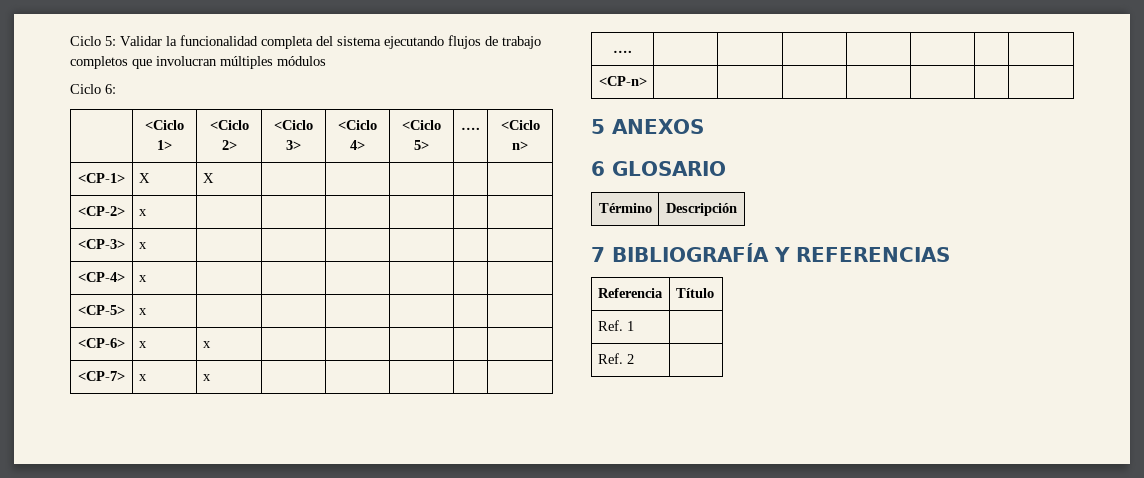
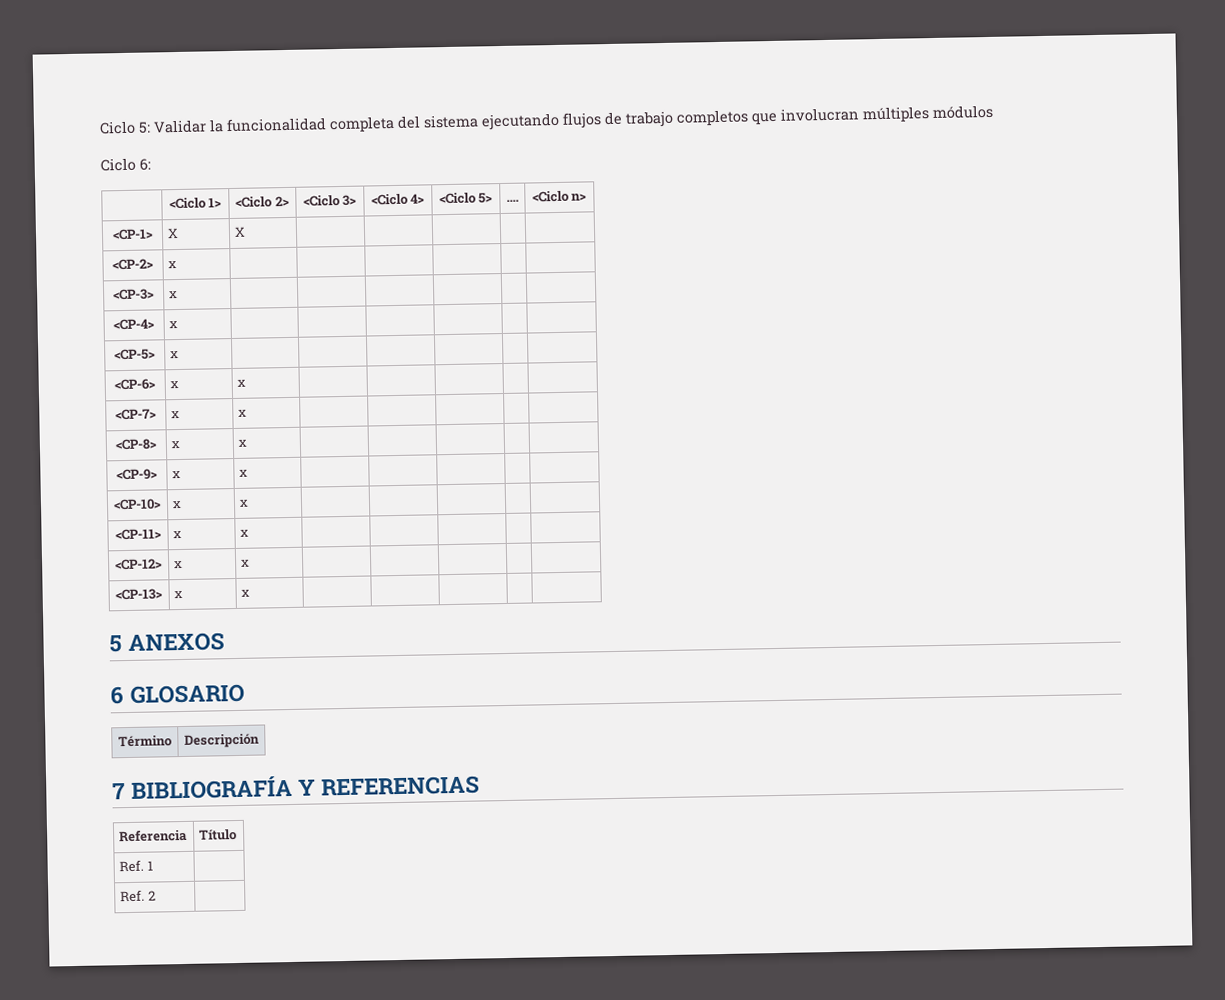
- …. | | | | | | |
- <CP-n> | | | | | | |
+ <CP-8> | x | x | | | | |
+ <CP-9> | x | x | | | | |
+ <CP-10> | x | x | | | | |
+ <CP-11> | x | x | | | | |
+ <CP-12> | x | x | | | | |
+ <CP-13> | x | x | | | | |

